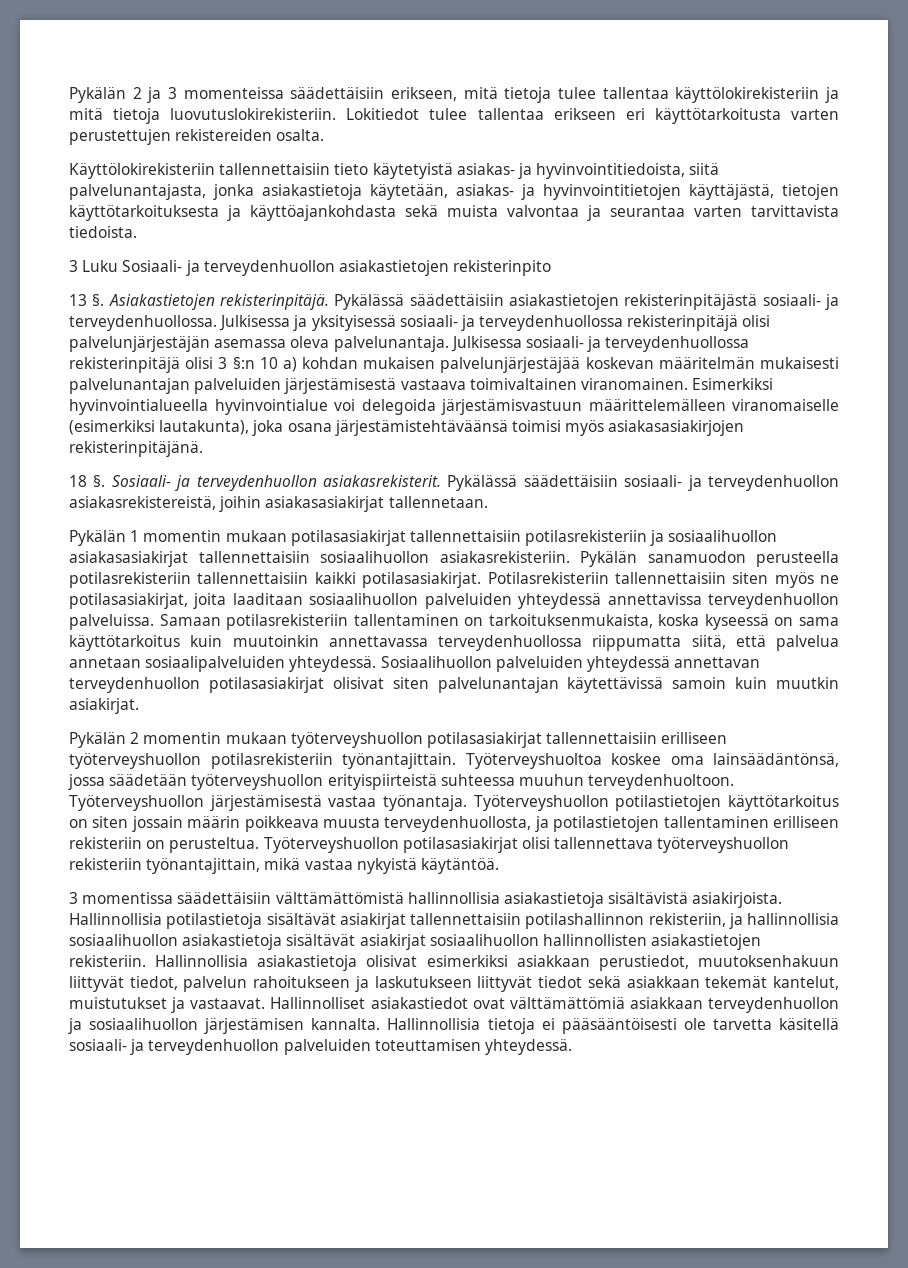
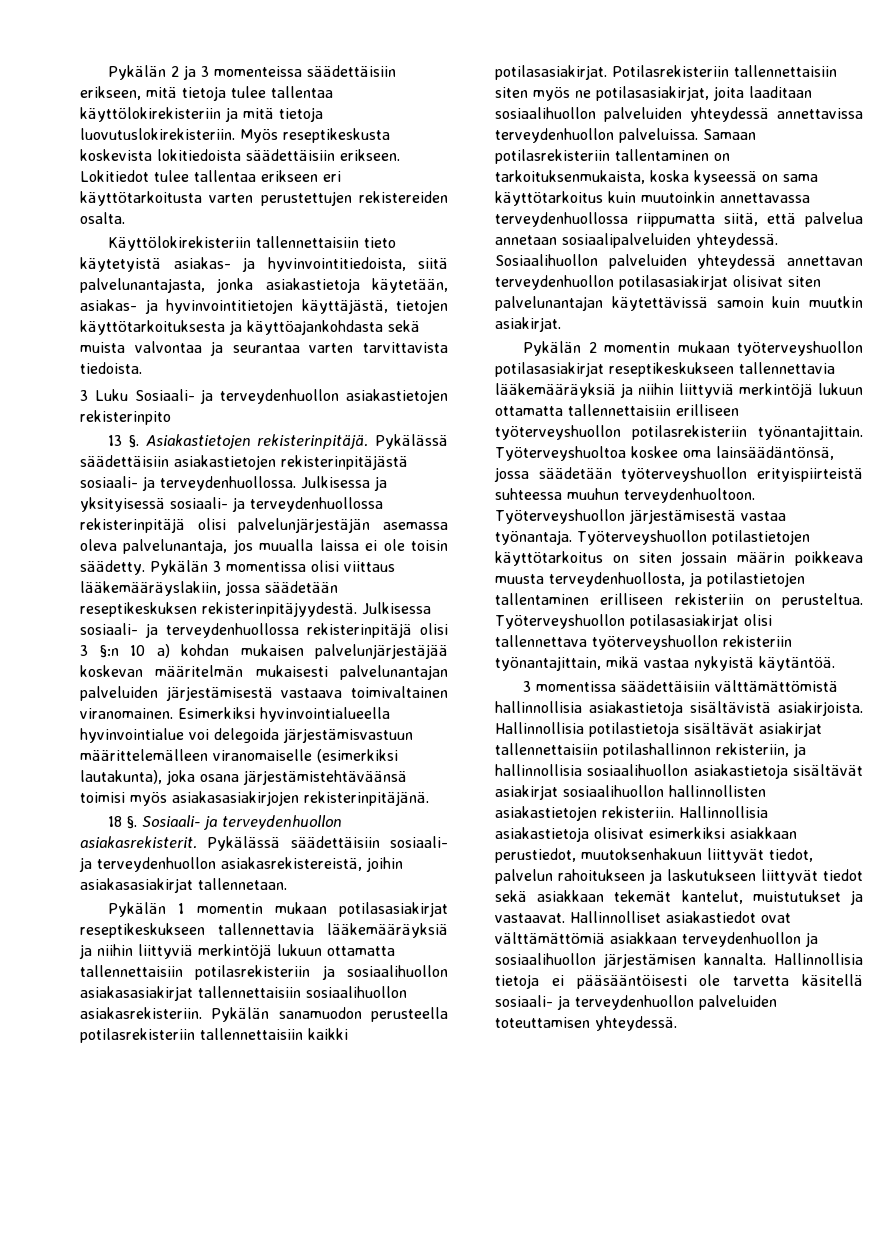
+ Myös reseptikeskusta koskevista lokitiedoista säädettäisiin erikseen.
- Julkisessa ja yksityisessä sosiaali- ja terveydenhuollossa rekisterinpitäjä olisi palvelunjärjestäjän asemassa oleva palvelunantaja.
+ Julkisessa ja yksityisessä sosiaali- ja terveydenhuollossa rekisterinpitäjä olisi palvelunjärjestäjän asemassa oleva palvelunantaja, jos muualla laissa ei ole toisin säädetty. Pykälän 3 momentissa olisi viittaus lääkemääräyslakiin, jossa säädetään reseptikeskuksen rekisterinpitäjyydestä.
- Pykälän 1 momentin mukaan potilasasiakirjat tallennettaisiin potilasrekisteriin ja sosiaalihuollon asiakasasiakirjat tallennettaisiin sosiaalihuollon asiakasrekisteriin.
+ Pykälän 1 momentin mukaan potilasasiakirjat reseptikeskukseen tallennettavia lääkemääräyksiä ja niihin liittyviä merkintöjä lukuun ottamatta tallennettaisiin potilasrekisteriin ja sosiaalihuollon asiakasasiakirjat tallennettaisiin sosiaalihuollon asiakasrekisteriin.
- Pykälän 2 momentin mukaan työterveyshuollon potilasasiakirjat tallennettaisiin erilliseen työterveyshuollon potilasrekisteriin työnantajittain.
+ Pykälän 2 momentin mukaan työterveyshuollon potilasasiakirjat reseptikeskukseen tallennettavia lääkemääräyksiä ja niihin liittyviä merkintöjä lukuun ottamatta tallennettaisiin erilliseen työterveyshuollon potilasrekisteriin työnantajittain.

